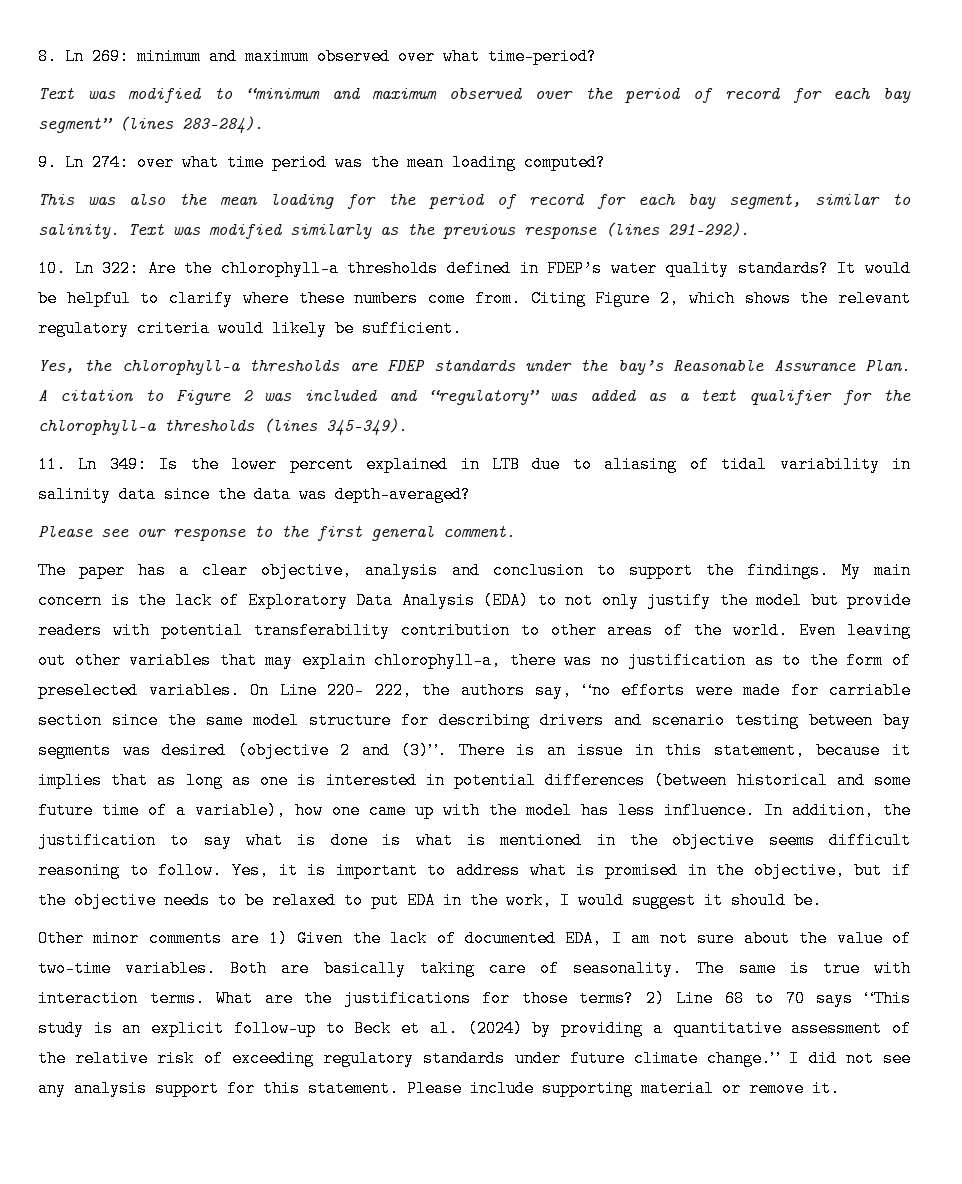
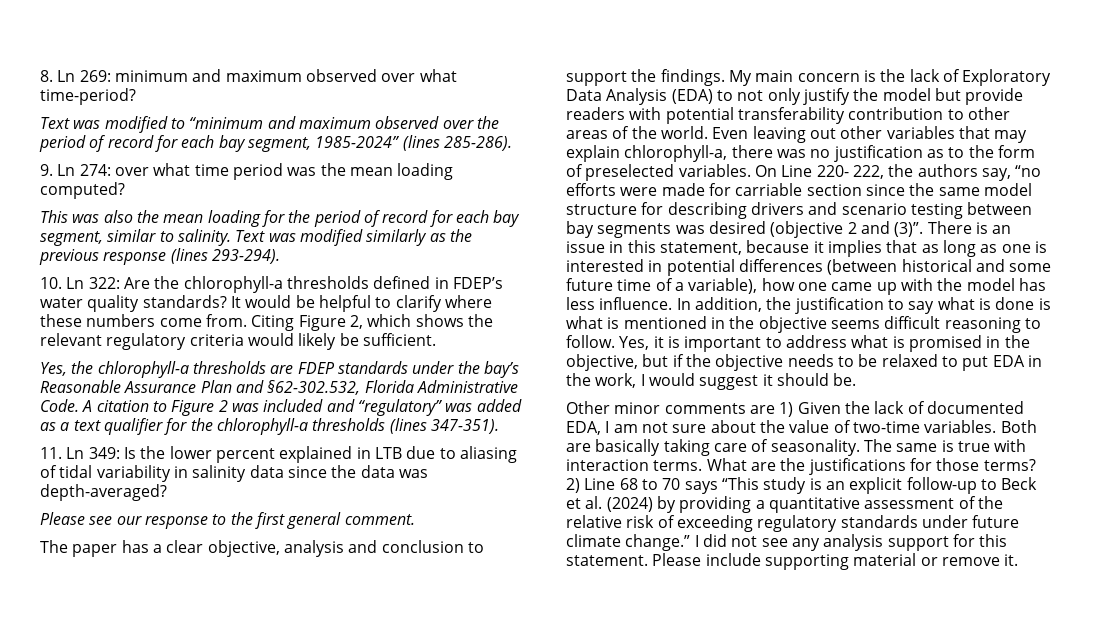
- Text was modified to “minimum and maximum observed over the period of record for each bay segment” (lines 283-284).
+ Text was modified to “minimum and maximum observed over the period of record for each bay segment, 1985-2024” (lines 285-286).
- Text was modified similarly as the previous response (lines 291-292).
+ Text was modified similarly as the previous response (lines 293-294).
- Yes, the chlorophyll-a thresholds are FDEP standards under the bay’s Reasonable Assurance Plan.
+ Yes, the chlorophyll-a thresholds are FDEP standards under the bay’s Reasonable Assurance Plan and §62-302.532, Florida Administrative Code.
- A citation to Figure 2 was included and “regulatory” was added as a text qualifier for the chlorophyll-a thresholds (lines 345-349).
+ A citation to Figure 2 was included and “regulatory” was added as a text qualifier for the chlorophyll-a thresholds (lines 347-351).

